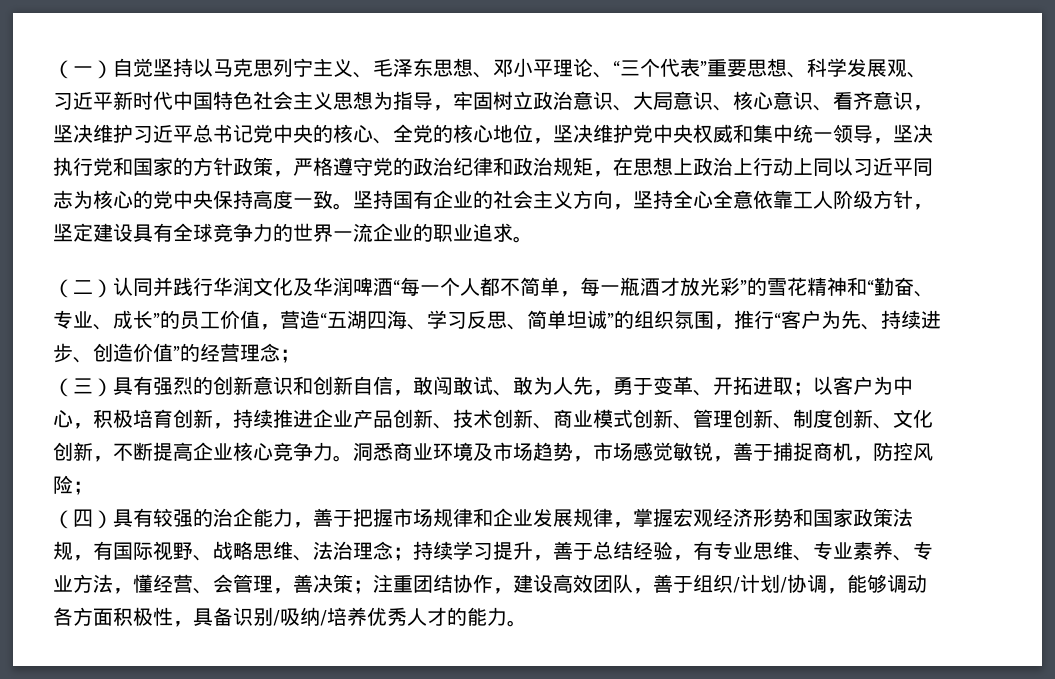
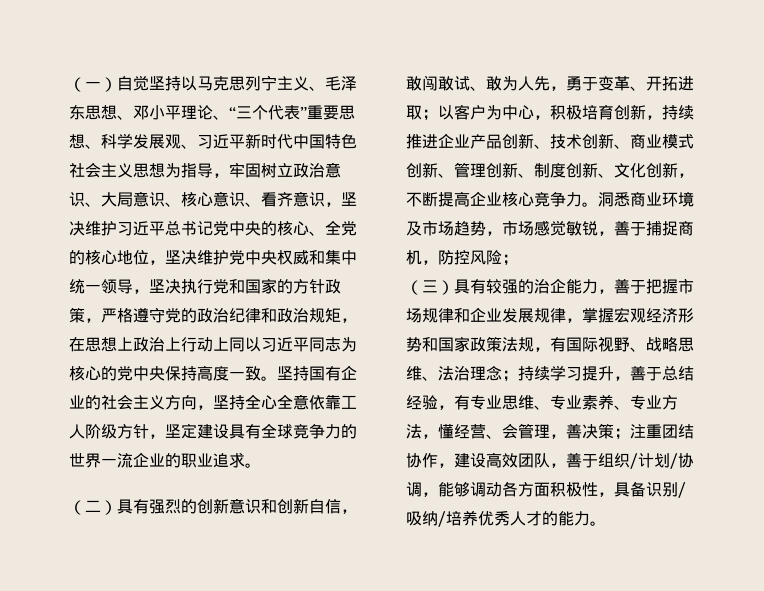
- （二）认同并践行华润文化及华润啤酒“每一个人都不简单，每一瓶酒才放光彩”的雪花精神和“勤奋、专业、成长”的员工价值，营造“五湖四海、学习反思、简单坦诚”的组织氛围，推行“客户为先、持续进步、创造价值”的经营理念；
- （三）具有强烈的创新意识和创新自信，敢闯敢试、敢为人先，勇于变革、开拓进取；以客户为中心，积极培育创新，持续推进企业产品创新、技术创新、商业模式创新、管理创新、制度创新、文化创新，不断提高企业核心竞争力。
+ （二）具有强烈的创新意识和创新自信，敢闯敢试、敢为人先，勇于变革、开拓进取；以客户为中心，积极培育创新，持续推进企业产品创新、技术创新、商业模式创新、管理创新、制度创新、文化创新，不断提高企业核心竞争力。
- （四）具有较强的治企能力，善于把握市场规律和企业发展规律，掌握宏观经济形势和国家政策法规，有国际视野、战略思维、法治理念；
+ （三）具有较强的治企能力，善于把握市场规律和企业发展规律，掌握宏观经济形势和国家政策法规，有国际视野、战略思维、法治理念；

